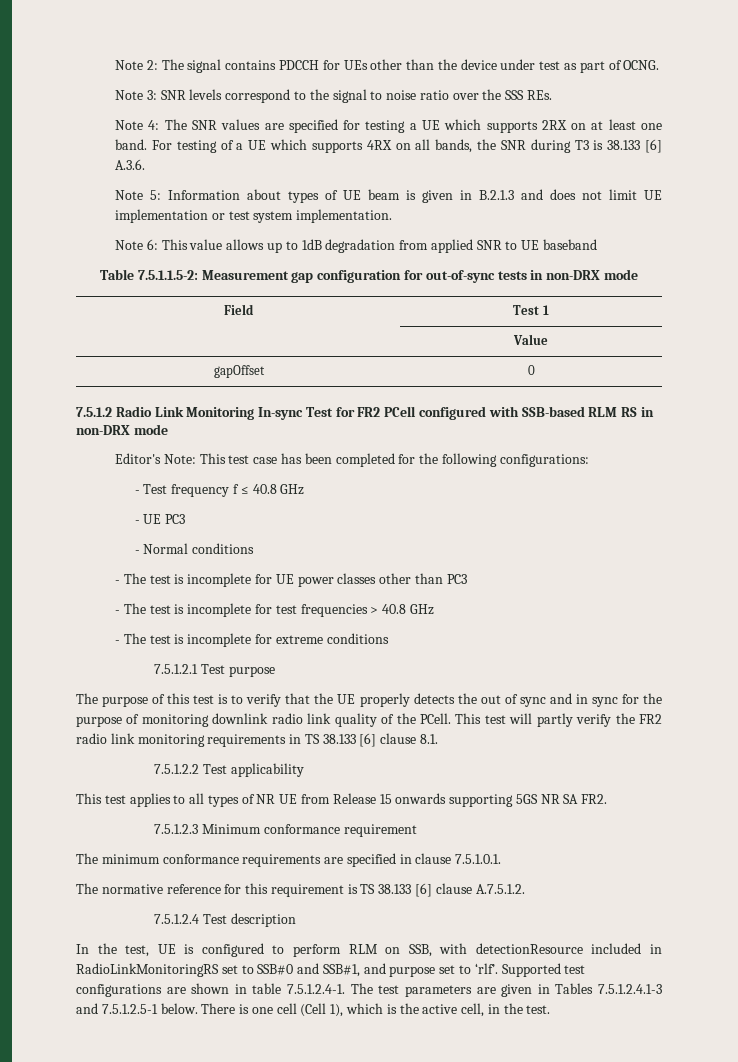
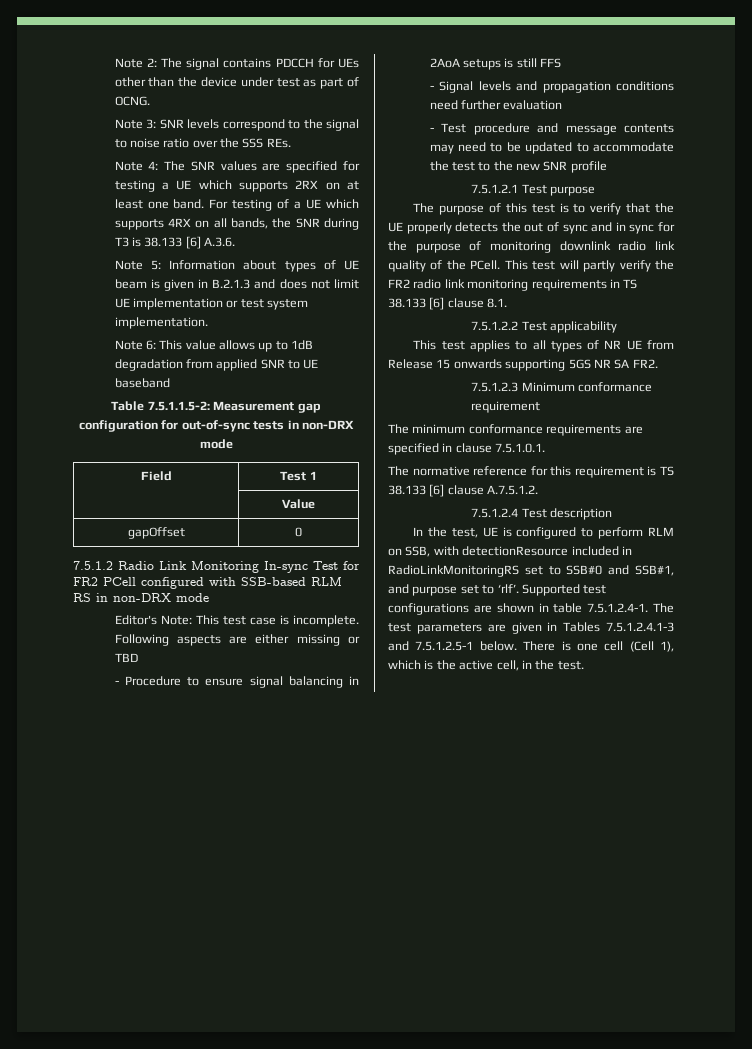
- Editor's Note: This test case has been completed for the following configurations:
- - Test frequency f ≤ 40.8 GHz
- - UE PC3
- - Normal conditions
- - The test is incomplete for UE power classes other than PC3
- - The test is incomplete for test frequencies > 40.8 GHz
- - The test is incomplete for extreme conditions
+ Editor's Note: This test case is incomplete. Following aspects are either missing or TBD
+ - Procedure to ensure signal balancing in 2AoA setups is still FFS
+ - Signal levels and propagation conditions need further evaluation
+ - Test procedure and message contents may need to be updated to accommodate the test to the new SNR profile

